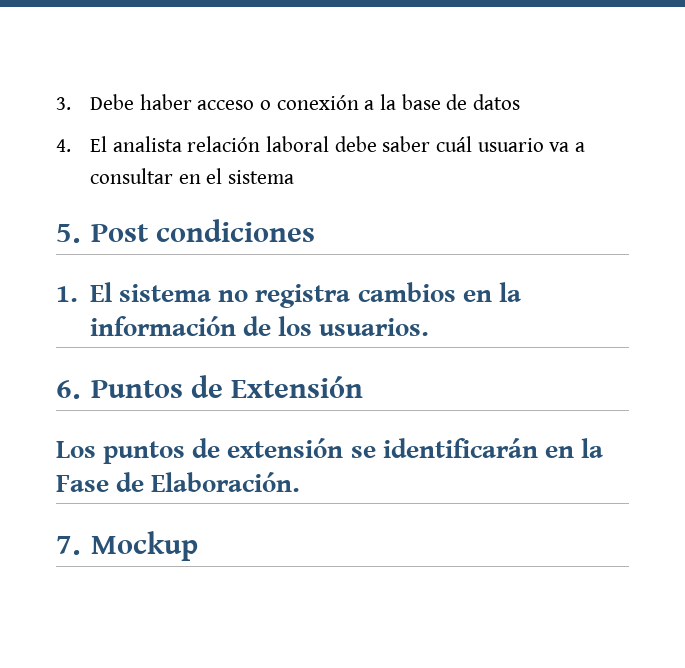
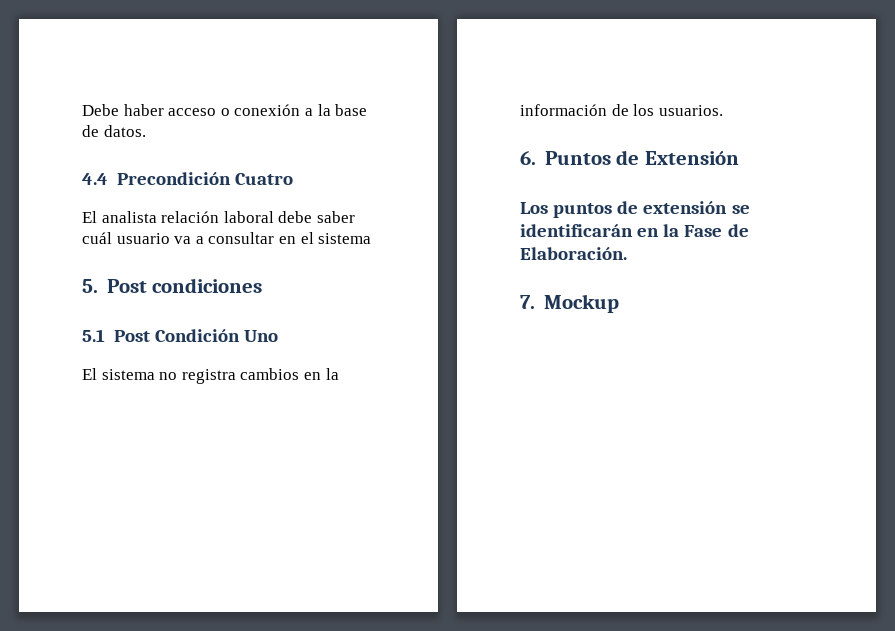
- 3. Debe haber acceso o conexión a la base de datos
- 4. El analista relación laboral debe saber cuál usuario va a consultar en el sistema
+ Debe haber acceso o conexión a la base de datos.
+ 4.4 Precondición Cuatro
+ El analista relación laboral debe saber cuál usuario va a consultar en el sistema
- 1. El sistema no registra cambios en la información de los usuarios.
+ 5.1 Post Condición Uno
+ El sistema no registra cambios en la información de los usuarios.

